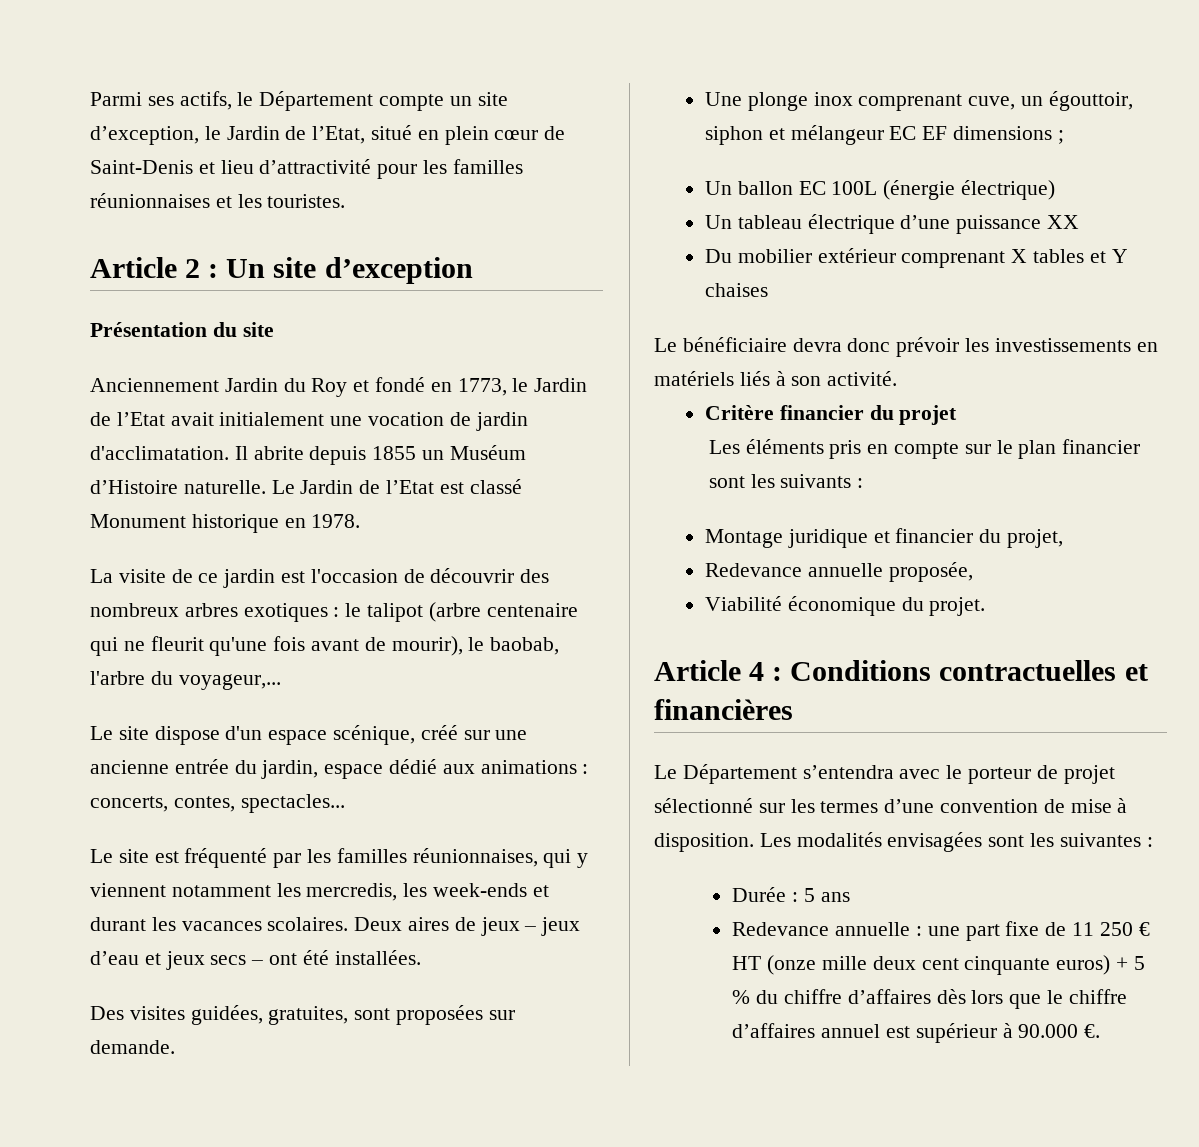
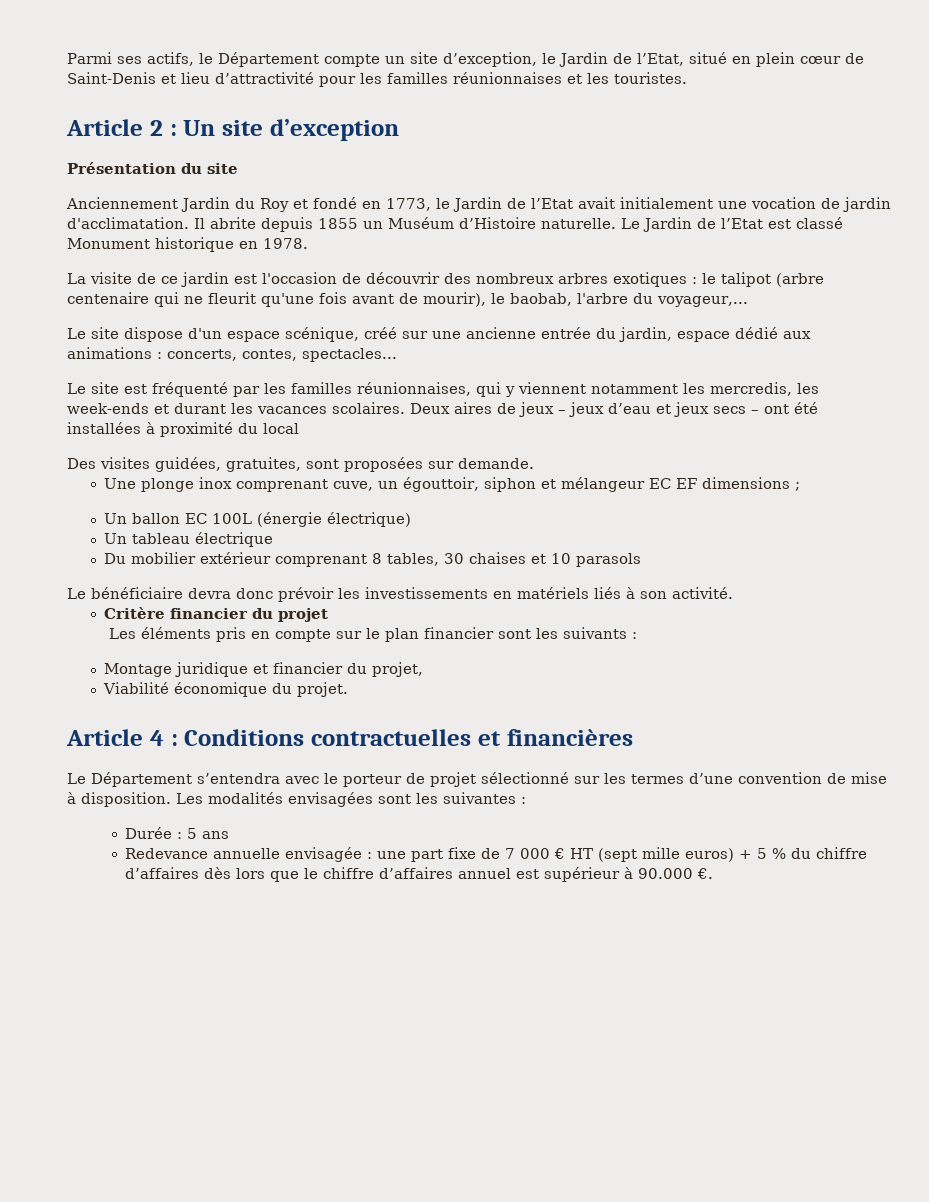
- Deux aires de jeux – jeux d’eau et jeux secs – ont été installées.
+ Deux aires de jeux – jeux d’eau et jeux secs – ont été installées à proximité du local
- Un tableau électrique d’une puissance XX
+ Un tableau électrique
- Du mobilier extérieur comprenant X tables et Y chaises
+ Du mobilier extérieur comprenant 8 tables, 30 chaises et 10 parasols
- Redevance annuelle proposée,
- Redevance annuelle : une part fixe de 11 250 € HT (onze mille deux cent cinquante euros) + 5 % du chiffre d’affaires dès lors que le chiffre d’affaires annuel est supérieur à 90.000 €.
+ Redevance annuelle envisagée : une part fixe de 7 000 € HT (sept mille euros) + 5 % du chiffre d’affaires dès lors que le chiffre d’affaires annuel est supérieur à 90.000 €.

